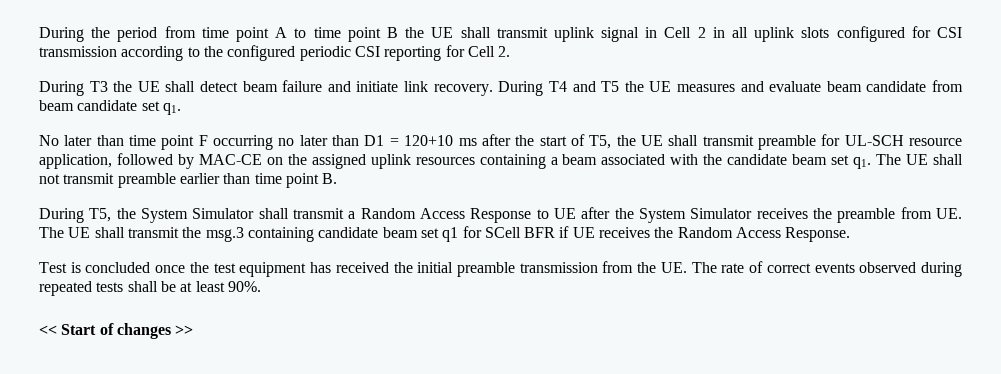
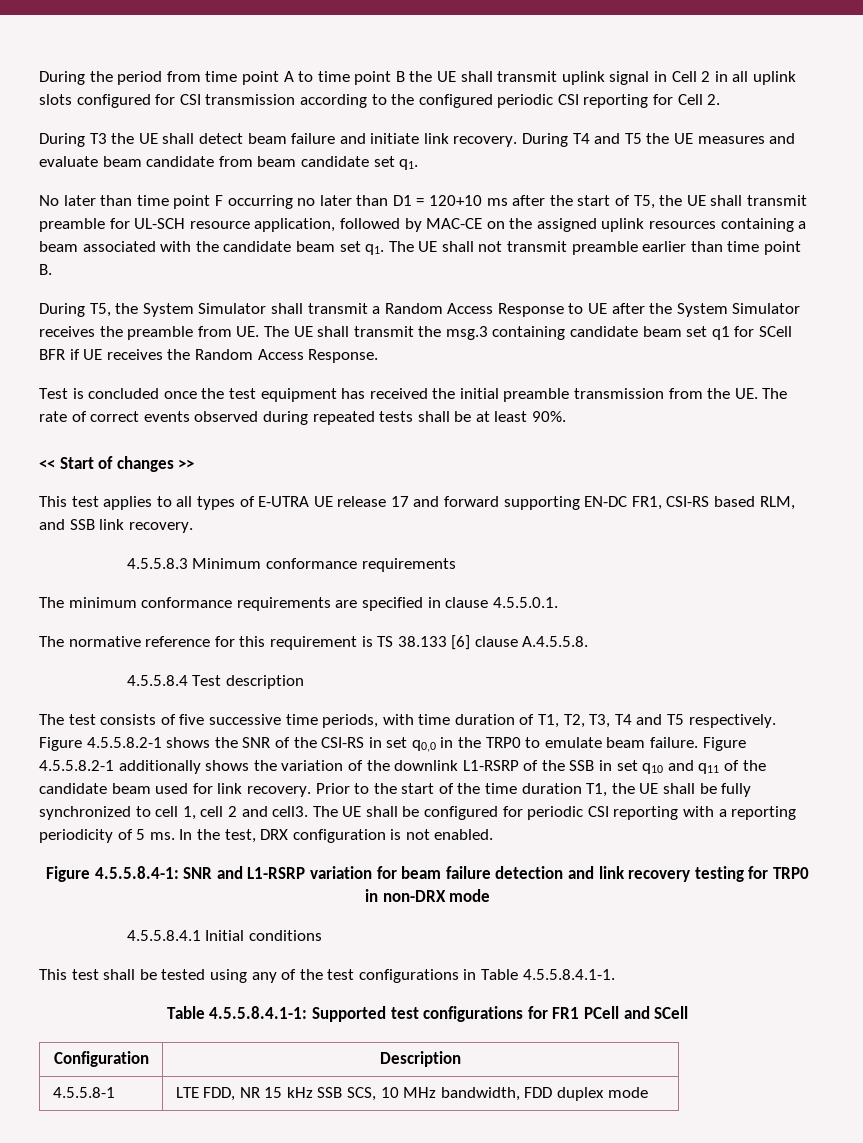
+ This test applies to all types of E-UTRA UE release 17 and forward supporting EN-DC FR1, CSI-RS based RLM, and SSB link recovery.
+ 4.5.5.8.3 Minimum conformance requirements
+ The minimum conformance requirements are specified in clause 4.5.5.0.1.
+ The normative reference for this requirement is TS 38.133 [6] clause A.4.5.5.8.
+ 4.5.5.8.4 Test description
+ The test consists of five successive time periods, with time duration of T1, T2, T3, T4 and T5 respectively. Figure 4.5.5.8.2-1 shows the SNR of the CSI-RS in set q0,0 in the TRP0 to emulate beam failure. Figure 4.5.5.8.2-1 additionally shows the variation of the downlink L1-RSRP of the SSB in set q10 and q11 of the candidate beam used for link recovery. Prior to the start of the time duration T1, the UE shall be fully synchronized to cell 1, cell 2 and cell3. The UE shall be configured for periodic CSI reporting with a reporting periodicity of 5 ms. In the test, DRX configuration is not enabled.
+ Figure 4.5.5.8.4-1: SNR and L1-RSRP variation for beam failure detection and link recovery testing for TRP0 in non-DRX mode
+ 4.5.5.8.4.1 Initial conditions
+ This test shall be tested using any of the test configurations in Table 4.5.5.8.4.1-1.
+ Table 4.5.5.8.4.1-1: Supported test configurations for FR1 PCell and SCell
+ Configuration | Description
+ 4.5.5.8-1 | LTE FDD, NR 15 kHz SSB SCS, 10 MHz bandwidth, FDD duplex mode

